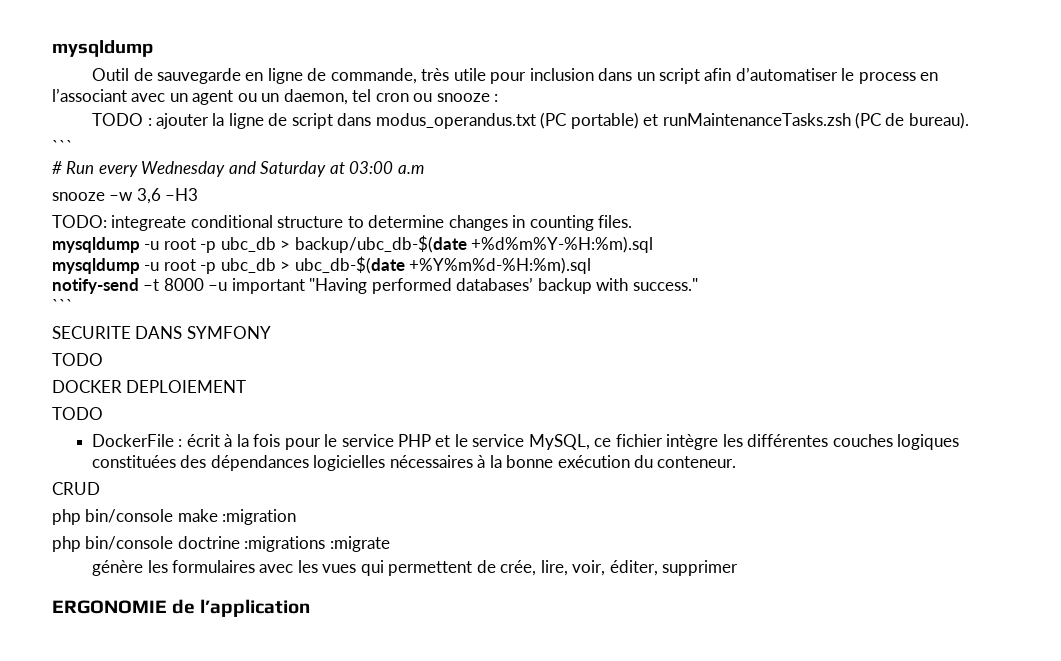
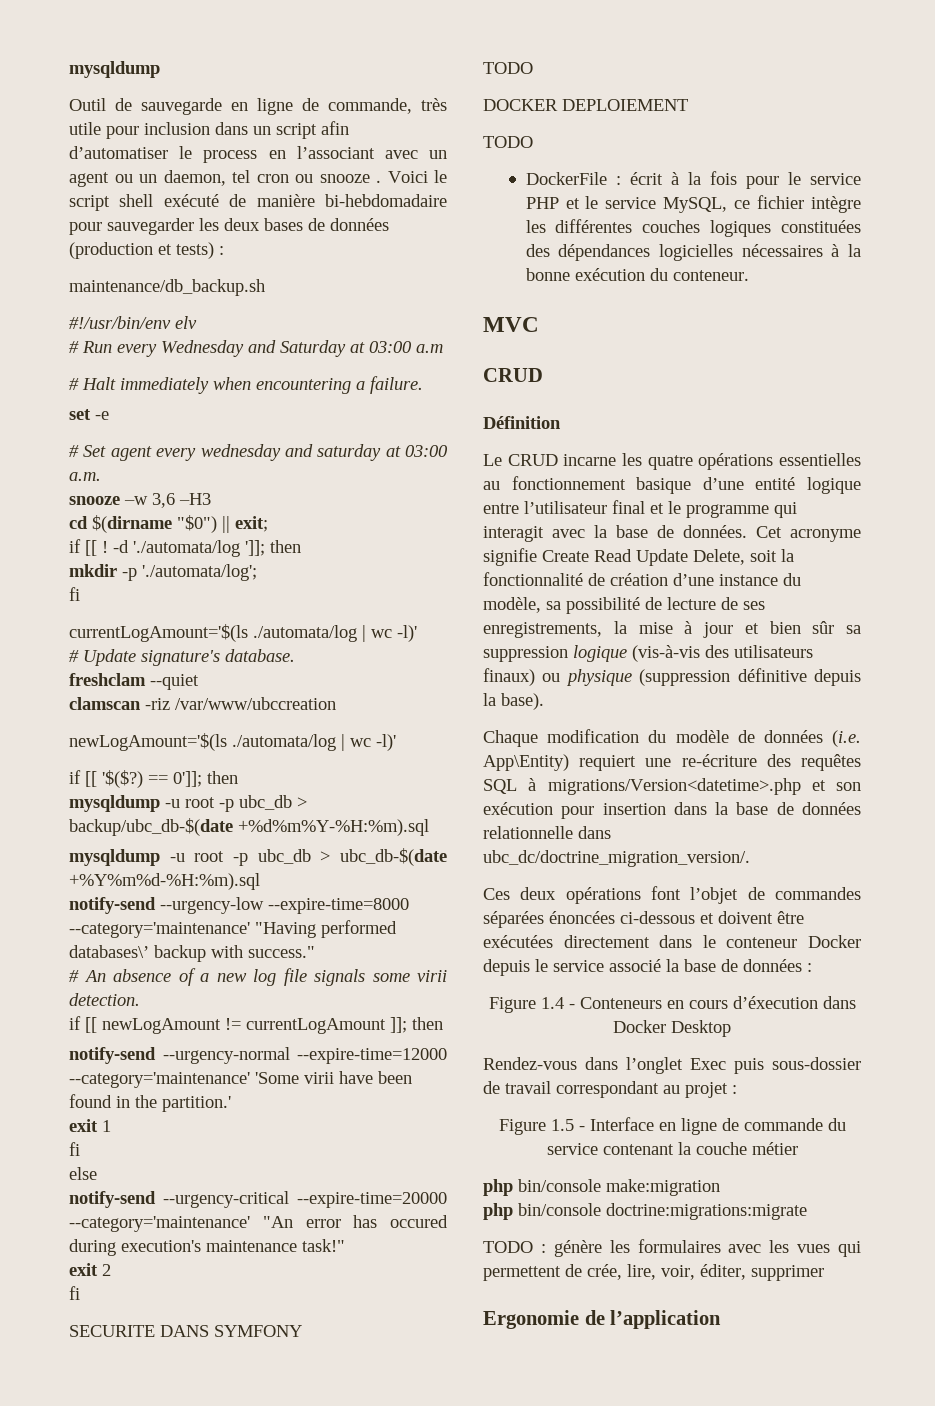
- Outil de sauvegarde en ligne de commande, très utile pour inclusion dans un script afin d’automatiser le process en l’associant avec un agent ou un daemon, tel cron ou snooze :
- TODO : ajouter la ligne de script dans modus_operandus.txt (PC portable) et runMaintenanceTasks.zsh (PC de bureau).
- ```
+ Outil de sauvegarde en ligne de commande, très utile pour inclusion dans un script afin d’automatiser le process en l’associant avec un agent ou un daemon, tel cron ou snooze . Voici le script shell exécuté de manière bi-hebdomadaire pour sauvegarder les deux bases de données (production et tests) :
+ maintenance/db_backup.sh
+ #!/usr/bin/env elv
+ # Halt immediately when encountering a failure.
+ set -e
+ # Set agent every wednesday and saturday at 03:00 a.m.
  snooze –w 3,6 –H3
- TODO: integreate conditional structure to determine changes in counting files.
+ cd $(dirname "$0") || exit;
+ if [[ ! -d './automata/log ']]; then
+ mkdir -p './automata/log';
+ fi
+ currentLogAmount='$(ls ./automata/log | wc -l)'
+ # Update signature's database.
+ freshclam --quiet
+ clamscan -riz /var/www/ubccreation
+ newLogAmount='$(ls ./automata/log | wc -l)'
+ if [[ '$($?) == 0']]; then
- notify-send –t 8000 –u important "Having performed databases’ backup with success."
- ```
+ notify-send --urgency-low --expire-time=8000 --category='maintenance' "Having performed databases\’ backup with success."
+ # An absence of a new log file signals some virii detection.
+ if [[ newLogAmount != currentLogAmount ]]; then
+ notify-send --urgency-normal --expire-time=12000 --category='maintenance' 'Some virii have been found in the partition.'
+ exit 1
+ fi
+ else
+ notify-send --urgency-critical --expire-time=20000 --category='maintenance' "An error has occured during execution's maintenance task!"
+ exit 2
+ fi
+ MVC
  CRUD
- php bin/console make :migration
- php bin/console doctrine :migrations :migrate
- génère les formulaires avec les vues qui permettent de crée, lire, voir, éditer, supprimer
+ Définition
+ Le CRUD incarne les quatre opérations essentielles au fonctionnement basique d’une entité logique entre l’utilisateur final et le programme qui interagit avec la base de données. Cet acronyme signifie Create Read Update Delete, soit la fonctionnalité de création d’une instance du modèle, sa possibilité de lecture de ses enregistrements, la mise à jour et bien sûr sa suppression logique (vis-à-vis des utilisateurs finaux) ou physique (suppression définitive depuis la base).
+ Chaque modification du modèle de données (i.e. App\Entity) requiert une re-écriture des requêtes SQL à migrations/Version<datetime>.php et son exécution pour insertion dans la base de données relationnelle dans ubc_dc/doctrine_migration_version/.
+ Ces deux opérations font l’objet de commandes séparées énoncées ci-dessous et doivent être exécutées directement dans le conteneur Docker depuis le service associé la base de données :
+ Figure 1.4 - Conteneurs en cours d’éxecution dans Docker Desktop
+ Rendez-vous dans l’onglet Exec puis sous-dossier de travail correspondant au projet :
+ Figure 1.5 - Interface en ligne de commande du service contenant la couche métier
+ php bin/console make:migration
+ php bin/console doctrine:migrations:migrate
+ TODO : génère les formulaires avec les vues qui permettent de crée, lire, voir, éditer, supprimer
- ERGONOMIE de l’application
+ Ergonomie de l’application

